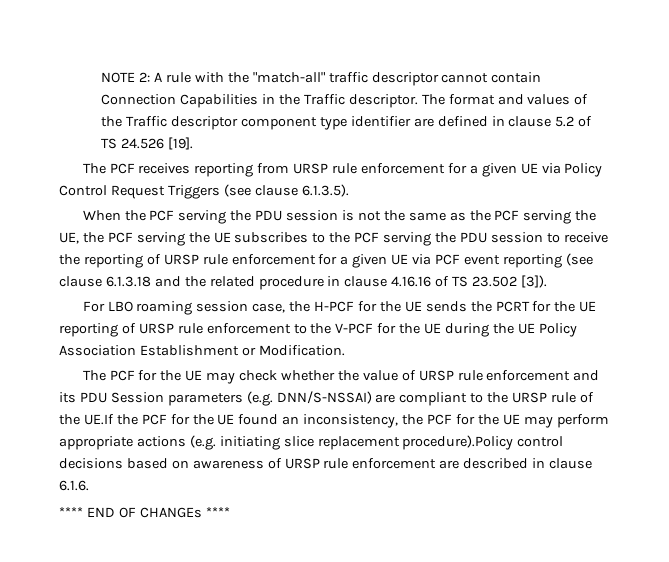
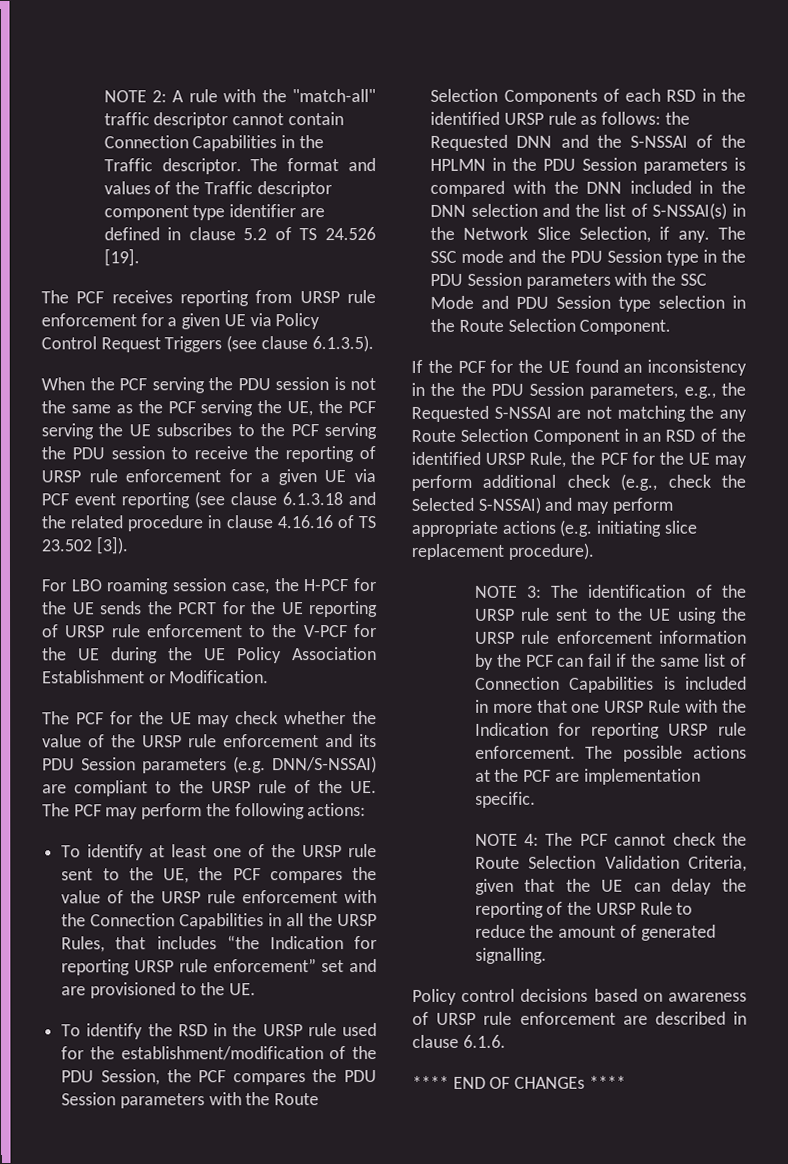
- The PCF for the UE may check whether the value of URSP rule enforcement and its PDU Session parameters (e.g. DNN/S-NSSAI) are compliant to the URSP rule of the UE.If the PCF for the UE found an inconsistency, the PCF for the UE may perform appropriate actions (e.g. initiating slice replacement procedure).Policy control decisions based on awareness of URSP rule enforcement are described in clause 6.1.6.
+ The PCF for the UE may check whether the value of the URSP rule enforcement and its PDU Session parameters (e.g. DNN/S-NSSAI) are compliant to the URSP rule of the UE. The PCF may perform the following actions:
+ To identify at least one of the URSP rule sent to the UE, the PCF compares the value of the URSP rule enforcement with the Connection Capabilities in all the URSP Rules, that includes “the Indication for reporting URSP rule enforcement” set and are provisioned to the UE.
+ To identify the RSD in the URSP rule used for the establishment/modification of the PDU Session, the PCF compares the PDU Session parameters with the Route Selection Components of each RSD in the identified URSP rule as follows: the Requested DNN and the S-NSSAI of the HPLMN in the PDU Session parameters is compared with the DNN included in the DNN selection and the list of S-NSSAI(s) in the Network Slice Selection, if any. The SSC mode and the PDU Session type in the PDU Session parameters with the SSC Mode and PDU Session type selection in the Route Selection Component.
+ If the PCF for the UE found an inconsistency in the the PDU Session parameters, e.g., the Requested S-NSSAI are not matching the any Route Selection Component in an RSD of the identified URSP Rule, the PCF for the UE may perform additional check (e.g., check the Selected S-NSSAI) and may perform appropriate actions (e.g. initiating slice replacement procedure).
+ NOTE 3: The identification of the URSP rule sent to the UE using the URSP rule enforcement information by the PCF can fail if the same list of Connection Capabilities is included in more that one URSP Rule with the Indication for reporting URSP rule enforcement. The possible actions at the PCF are implementation specific.
+ NOTE 4: The PCF cannot check the Route Selection Validation Criteria, given that the UE can delay the reporting of the URSP Rule to reduce the amount of generated signalling.
+ Policy control decisions based on awareness of URSP rule enforcement are described in clause 6.1.6.

